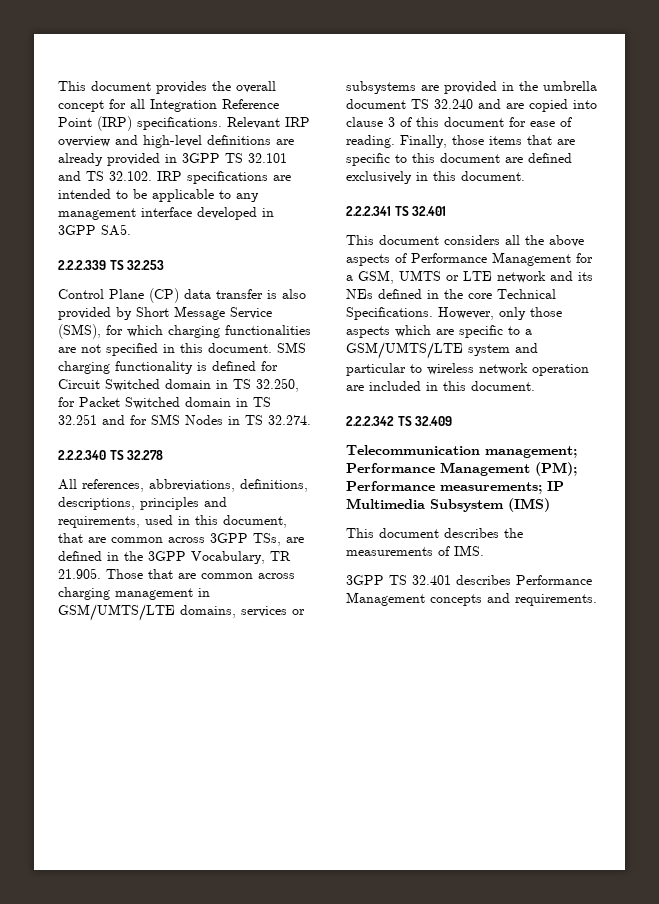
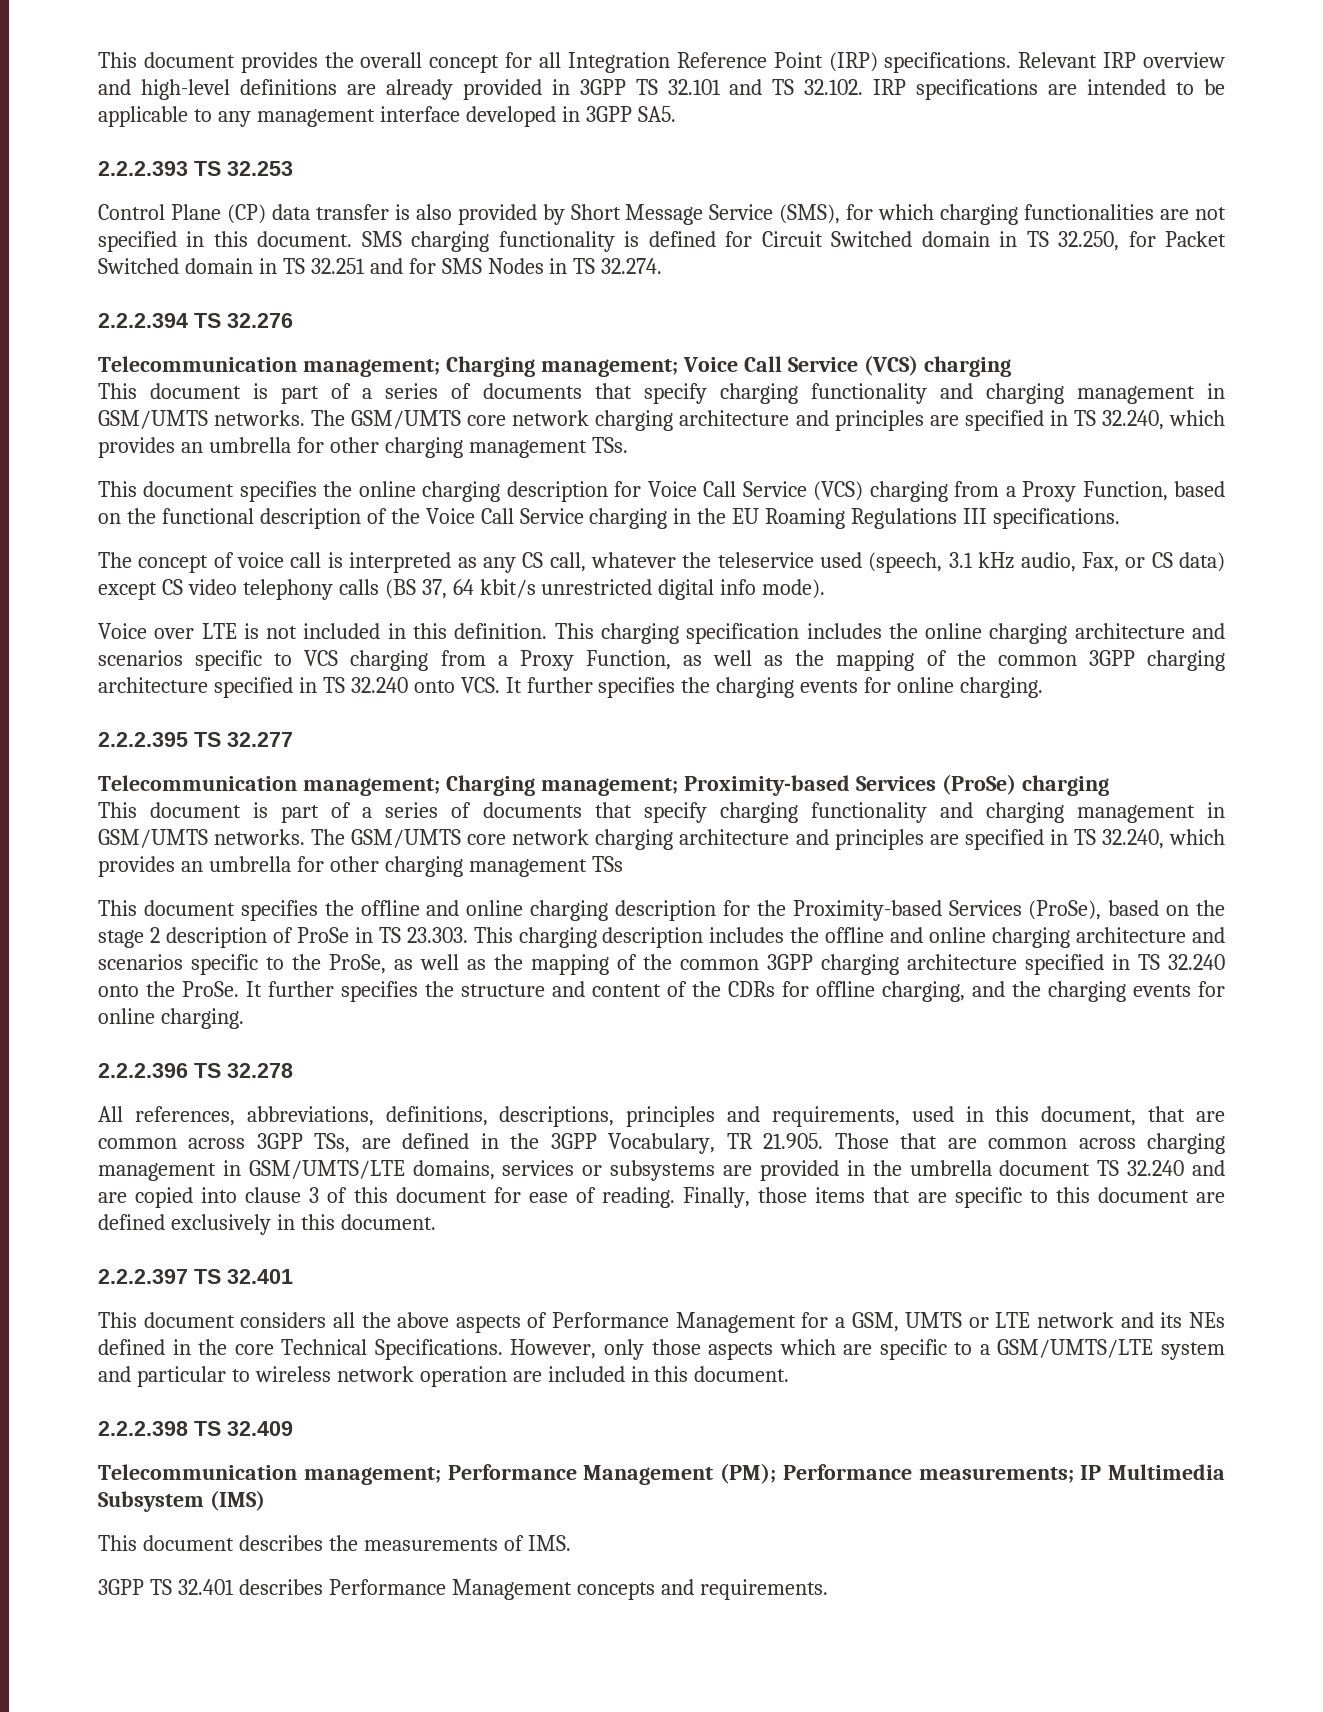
- 2.2.2.339 TS 32.253
+ 2.2.2.393 TS 32.253
- 2.2.2.340 TS 32.278
+ 2.2.2.394 TS 32.276
+ Telecommunication management; Charging management; Voice Call Service (VCS) charging
+ This document is part of a series of documents that specify charging functionality and charging management in GSM/UMTS networks. The GSM/UMTS core network charging architecture and principles are specified in TS 32.240, which provides an umbrella for other charging management TSs.
+ This document specifies the online charging description for Voice Call Service (VCS) charging from a Proxy Function, based on the functional description of the Voice Call Service charging in the EU Roaming Regulations III specifications.
+ The concept of voice call is interpreted as any CS call, whatever the teleservice used (speech, 3.1 kHz audio, Fax, or CS data) except CS video telephony calls (BS 37, 64 kbit/s unrestricted digital info mode).
+ Voice over LTE is not included in this definition. This charging specification includes the online charging architecture and scenarios specific to VCS charging from a Proxy Function, as well as the mapping of the common 3GPP charging architecture specified in TS 32.240 onto VCS. It further specifies the charging events for online charging.
+ 2.2.2.395 TS 32.277
+ Telecommunication management; Charging management; Proximity-based Services (ProSe) charging
+ This document is part of a series of documents that specify charging functionality and charging management in GSM/UMTS networks. The GSM/UMTS core network charging architecture and principles are specified in TS 32.240, which provides an umbrella for other charging management TSs
+ This document specifies the offline and online charging description for the Proximity-based Services (ProSe), based on the stage 2 description of ProSe in TS 23.303. This charging description includes the offline and online charging architecture and scenarios specific to the ProSe, as well as the mapping of the common 3GPP charging architecture specified in TS 32.240 onto the ProSe. It further specifies the structure and content of the CDRs for offline charging, and the charging events for online charging.
+ 2.2.2.396 TS 32.278
- 2.2.2.341 TS 32.401
+ 2.2.2.397 TS 32.401
- 2.2.2.342 TS 32.409
+ 2.2.2.398 TS 32.409

